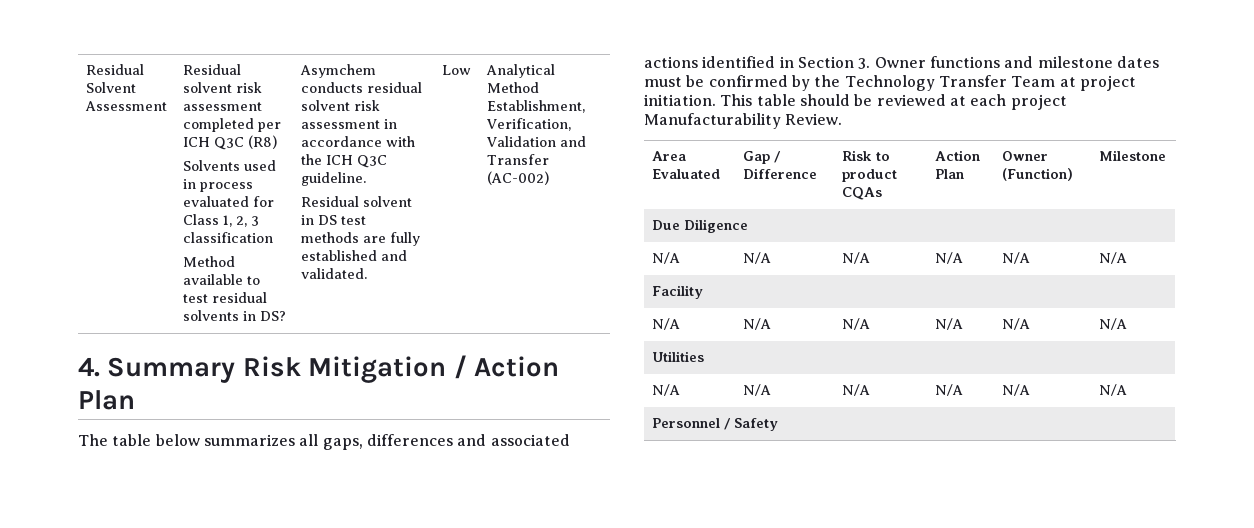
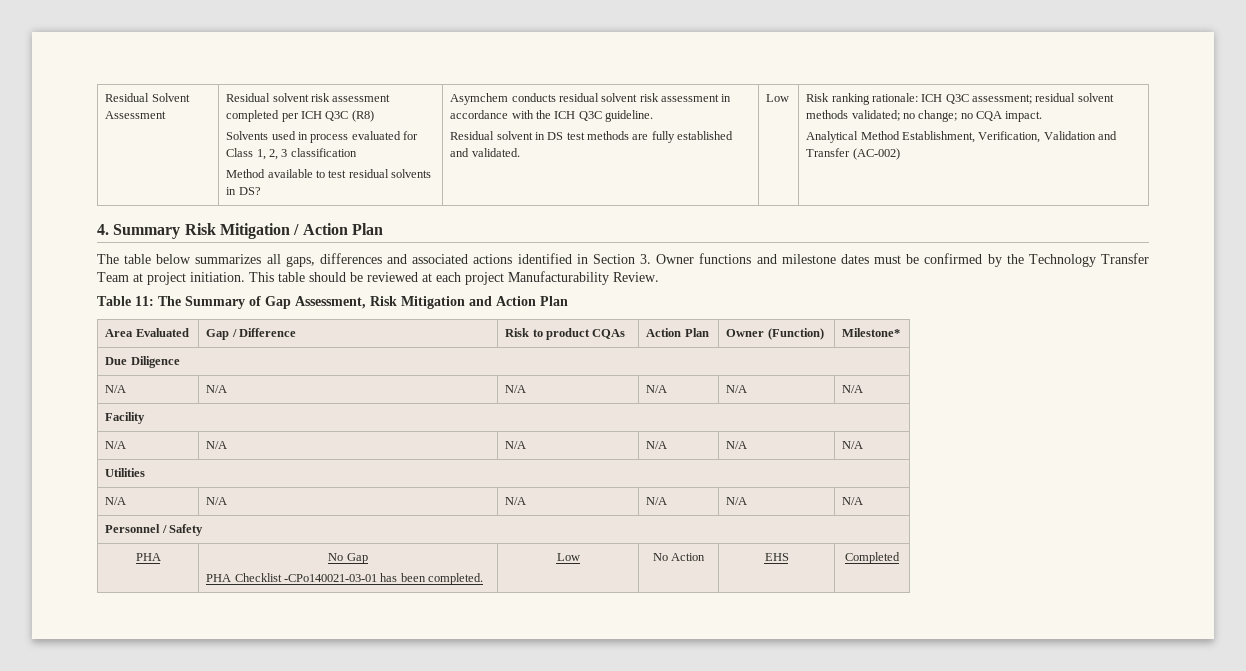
+ Risk ranking rationale: ICH Q3C assessment; residual solvent methods validated; no change; no CQA impact.
+ Table 11: The Summary of Gap Assessment, Risk Mitigation and Action Plan
- Area Evaluated | Gap / Difference | Risk to product CQAs | Action Plan | Owner (Function) | Milestone
+ Area Evaluated | Gap / Difference | Risk to product CQAs | Action Plan | Owner (Function) | Milestone*
+ PHA | No Gap
+ PHA Checklist -CPo140021-03-01 has been completed. | Low | No Action | EHS | Completed

